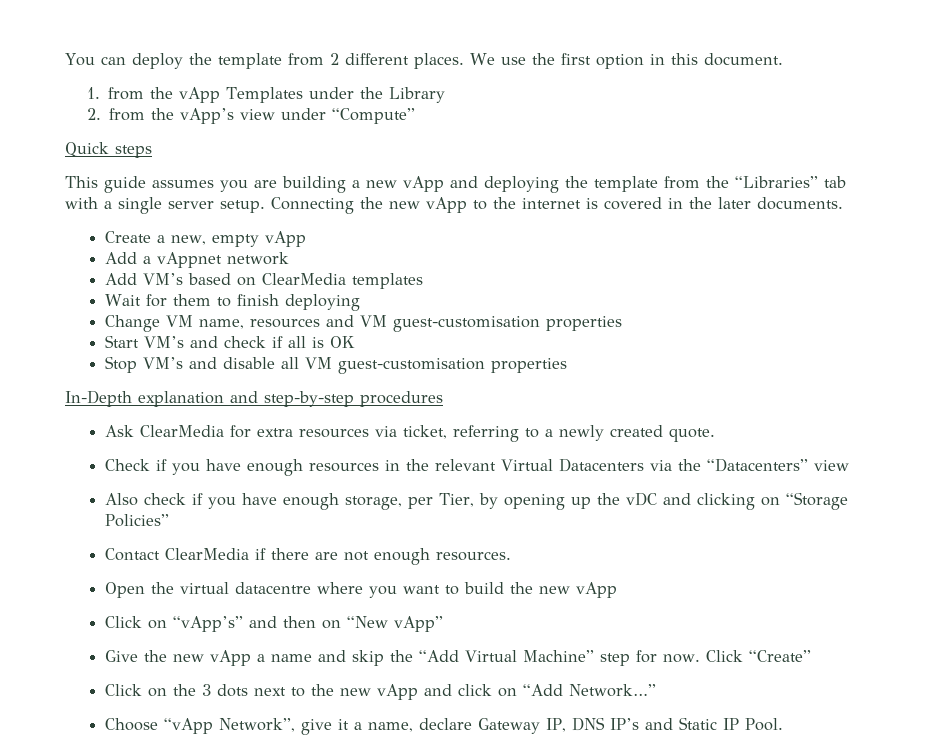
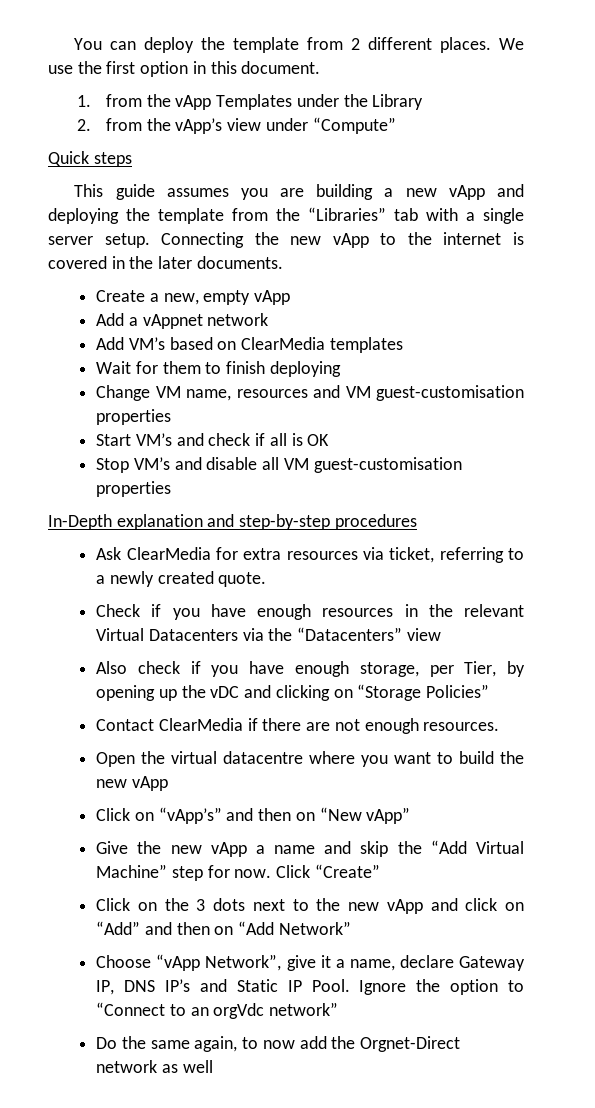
- Click on the 3 dots next to the new vApp and click on “Add Network…”
+ Click on the 3 dots next to the new vApp and click on “Add” and then on “Add Network”
+ Ignore the option to “Connect to an orgVdc network”
+ Do the same again, to now add the Orgnet-Direct network as well

